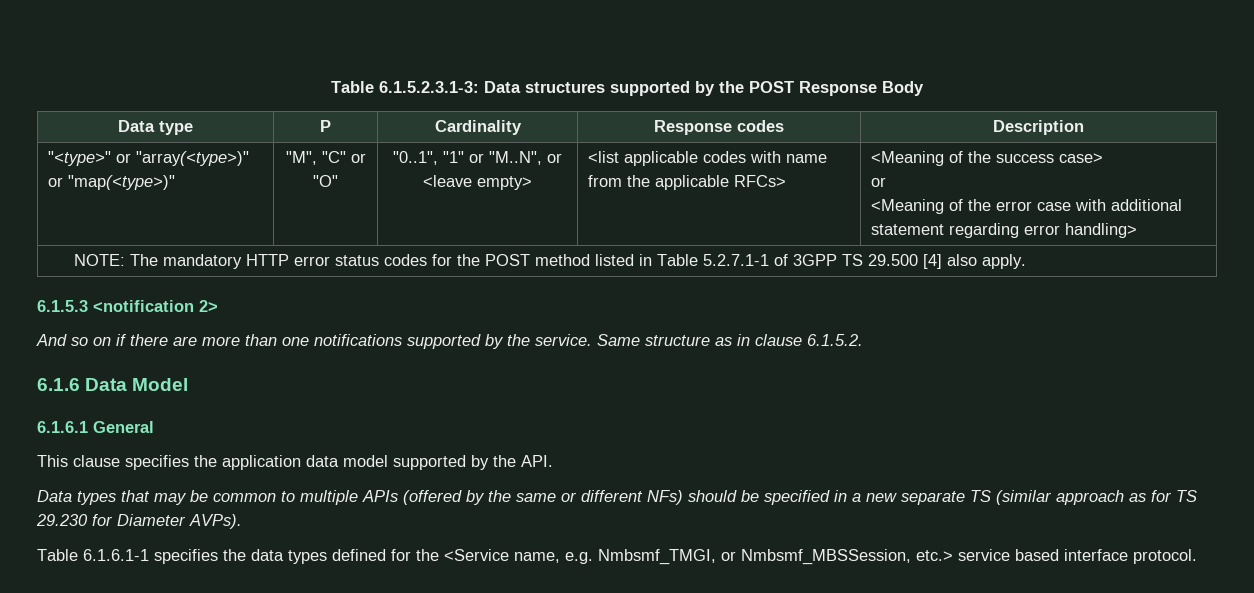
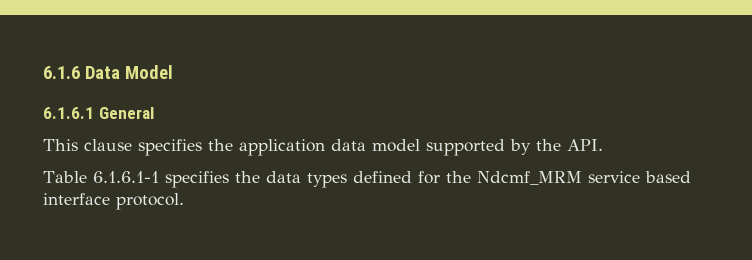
- Table 6.1.5.2.3.1-3: Data structures supported by the POST Response Body
- Data type | P | Cardinality | Response codes | Description
- "<type>" or "array(<type>)" or "map(<type>)" | "M", "C" or "O" | "0..1", "1" or "M..N", or <leave empty> | <list applicable codes with name from the applicable RFCs> | <Meaning of the success case>
- or
- <Meaning of the error case with additional statement regarding error handling>
- NOTE: The mandatory HTTP error status codes for the POST method listed in Table 5.2.7.1-1 of 3GPP TS 29.500 [4] also apply.
- 6.1.5.3 <notification 2>
- And so on if there are more than one notifications supported by the service. Same structure as in clause 6.1.5.2.
- Data types that may be common to multiple APIs (offered by the same or different NFs) should be specified in a new separate TS (similar approach as for TS 29.230 for Diameter AVPs).
- Table 6.1.6.1-1 specifies the data types defined for the <Service name, e.g. Nmbsmf_TMGI, or Nmbsmf_MBSSession, etc.> service based interface protocol.
+ Table 6.1.6.1-1 specifies the data types defined for the Ndcmf_MRM service based interface protocol.

